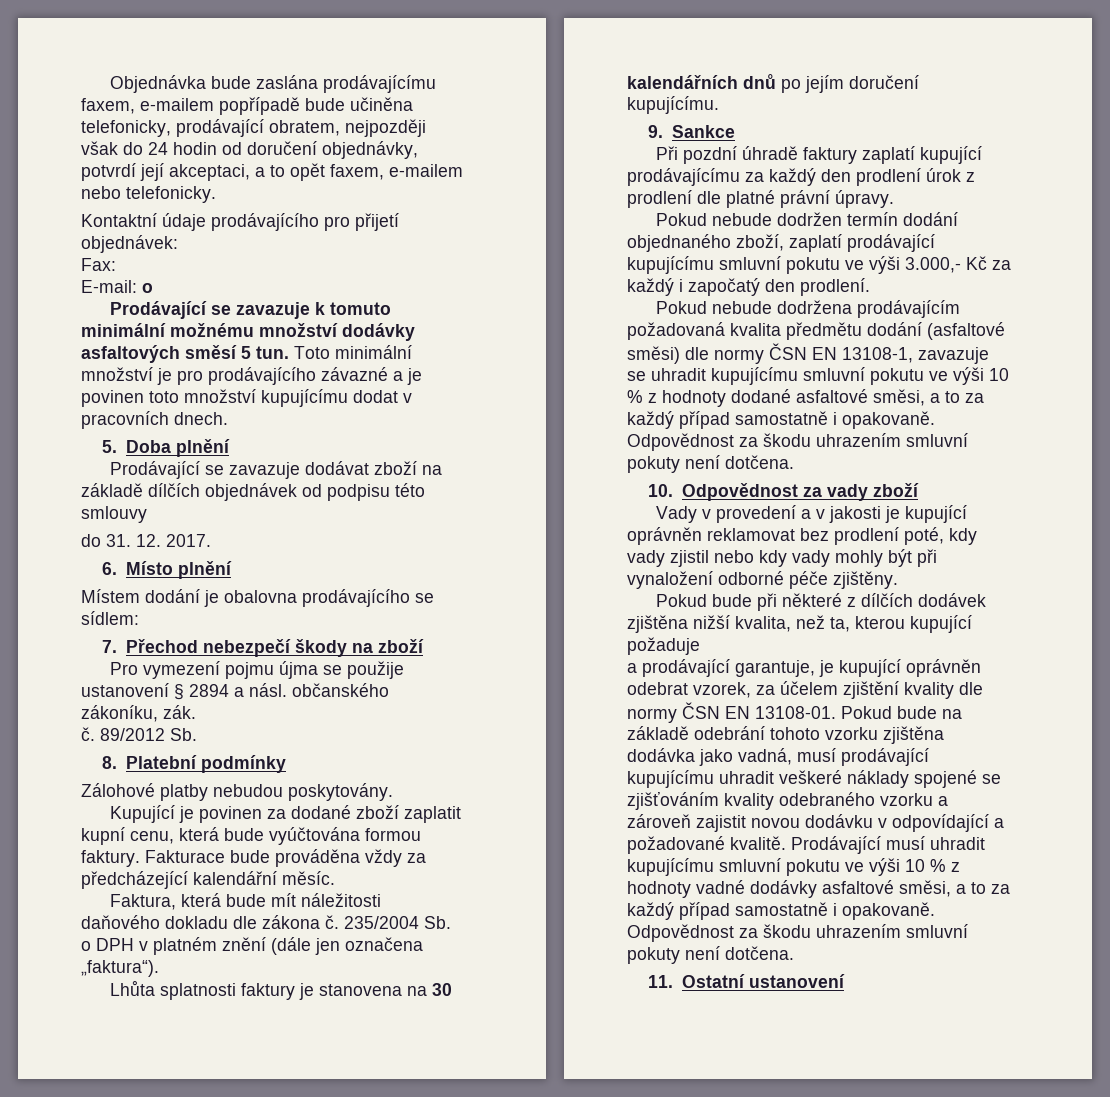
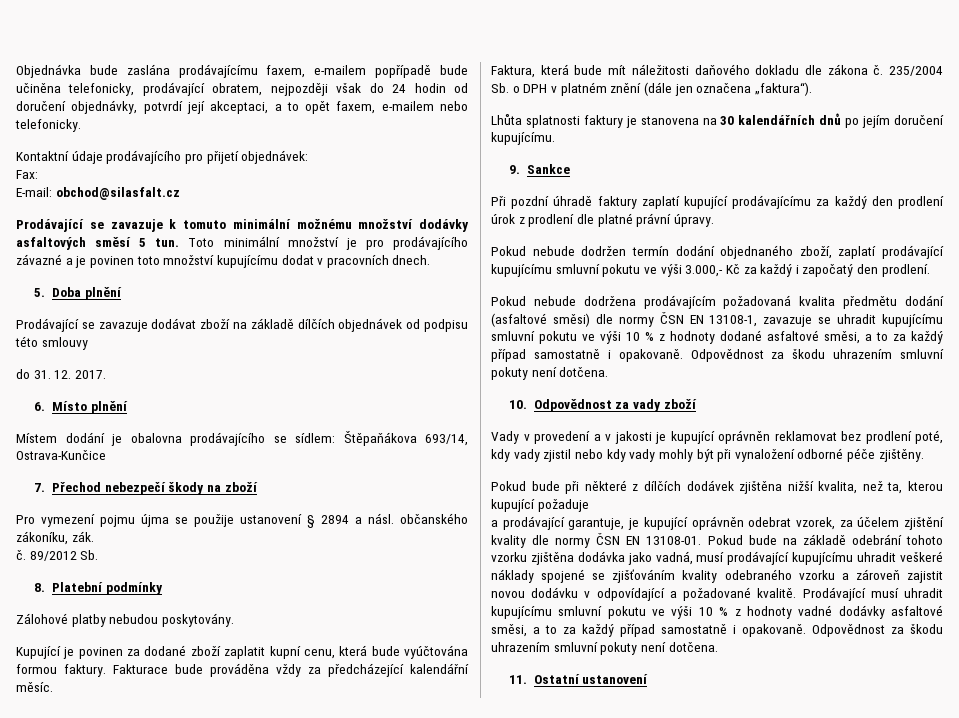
- E-mail: o
+ E-mail: obchod@silasfalt.cz
- Místem dodání je obalovna prodávajícího se sídlem:
+ Místem dodání je obalovna prodávajícího se sídlem: Štěpaňákova 693/14, Ostrava-Kunčice

